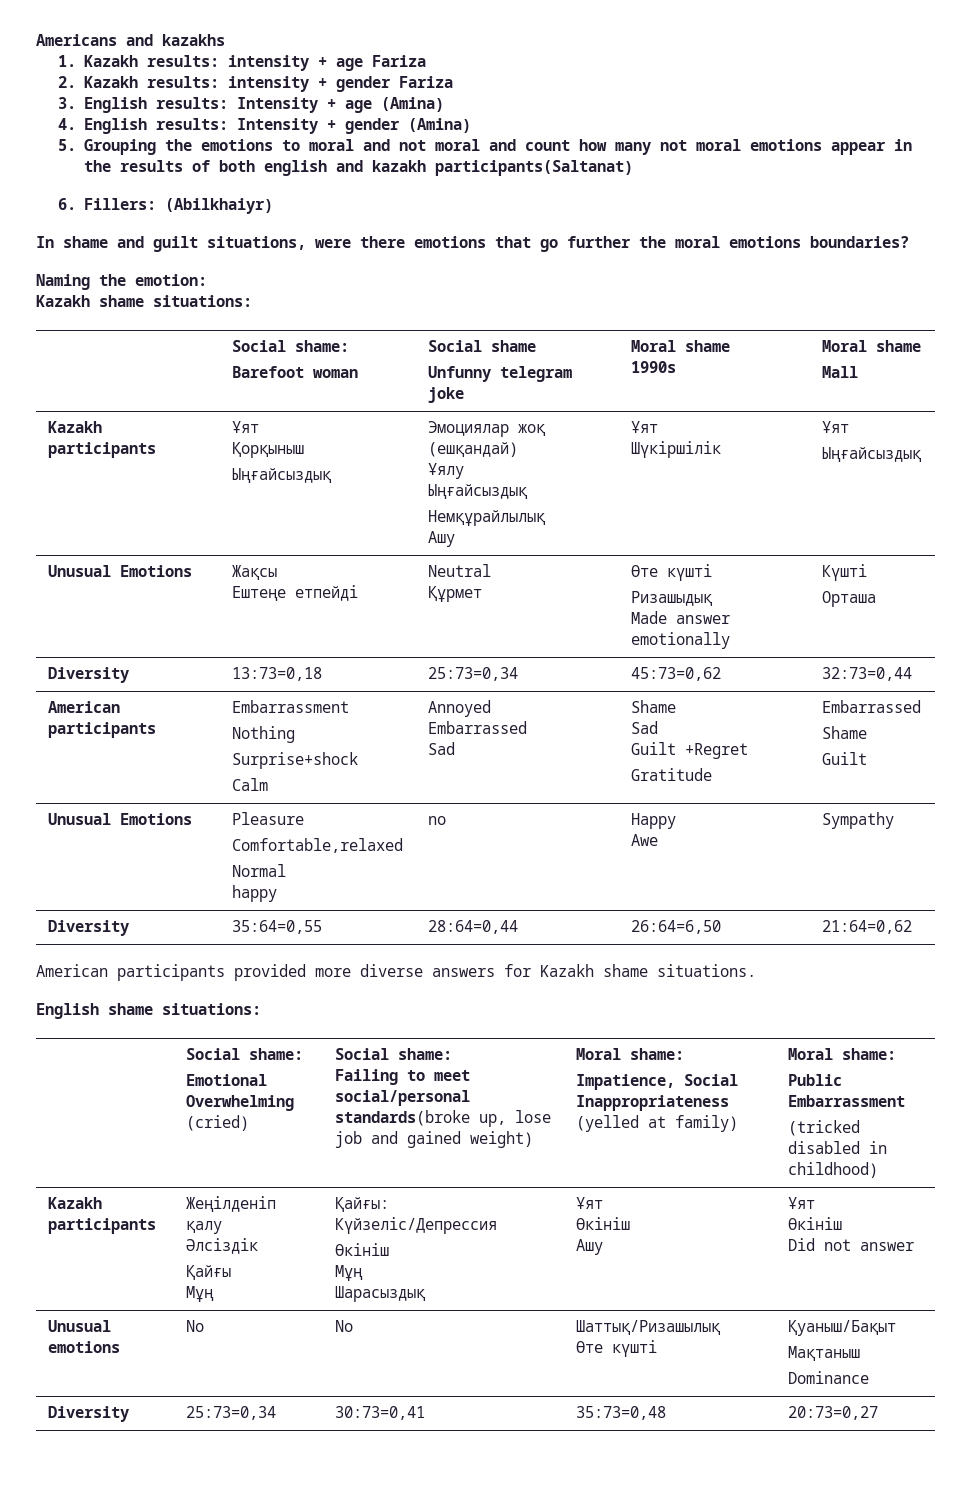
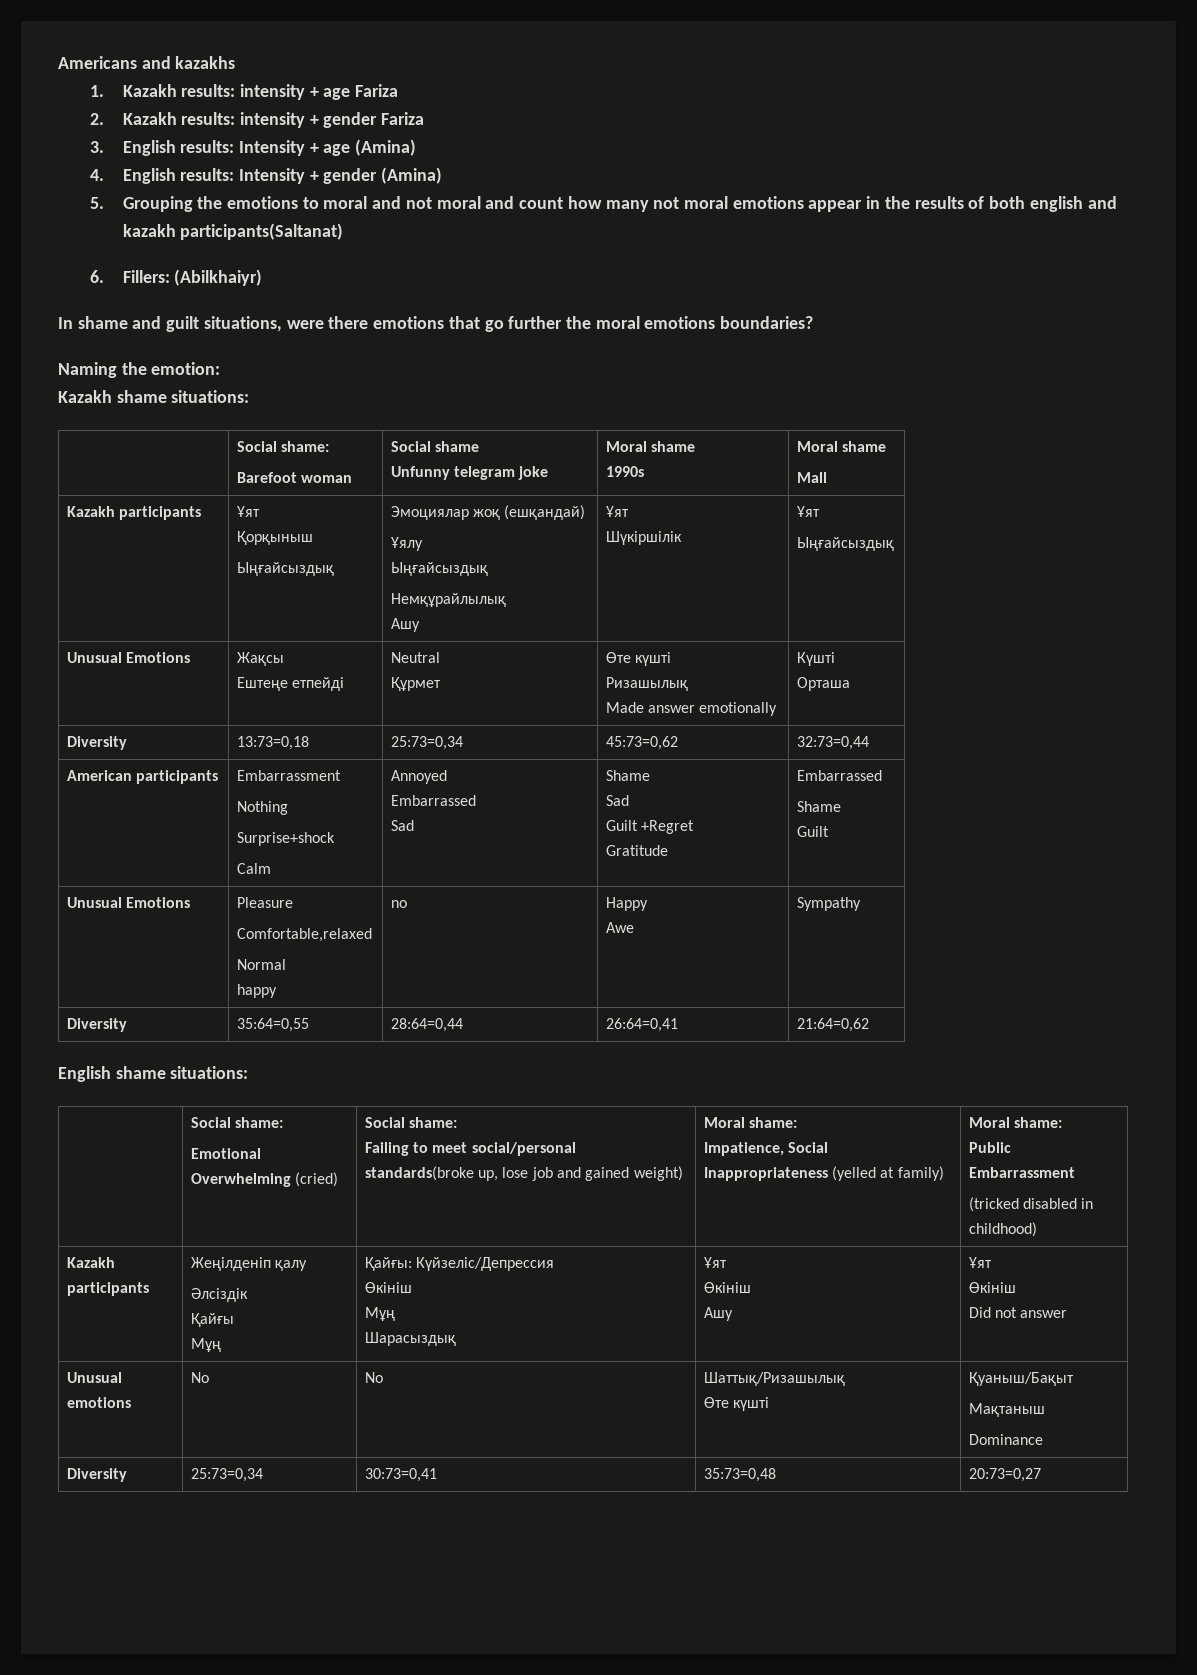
  Unusual Emotions | Жақсы
  Ештеңе етпейді | Neutral
  Құрмет | Өте күшті
- Ризашыдық
+ Ризашылық
- Diversity | 35:64=0,55 | 28:64=0,44 | 26:64=6,50 | 21:64=0,62
+ Diversity | 35:64=0,55 | 28:64=0,44 | 26:64=0,41 | 21:64=0,62
- American participants provided more diverse answers for Kazakh shame situations.

